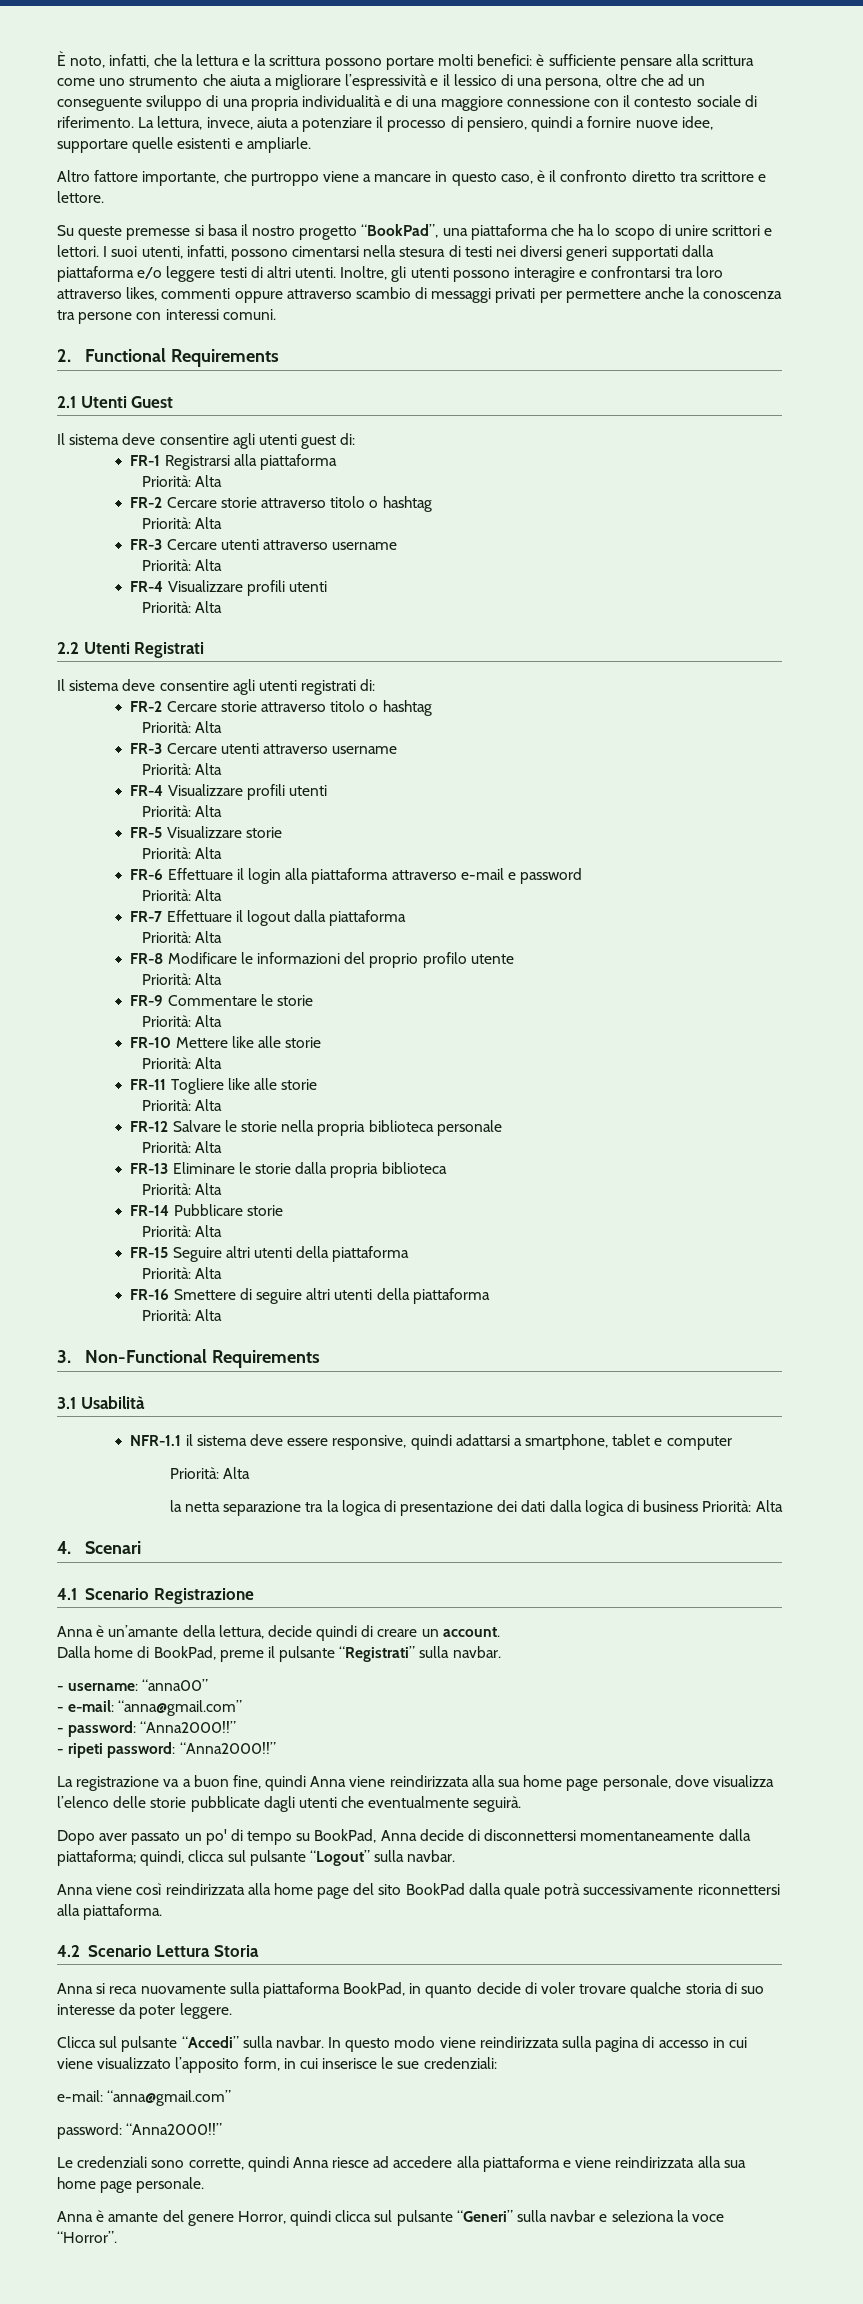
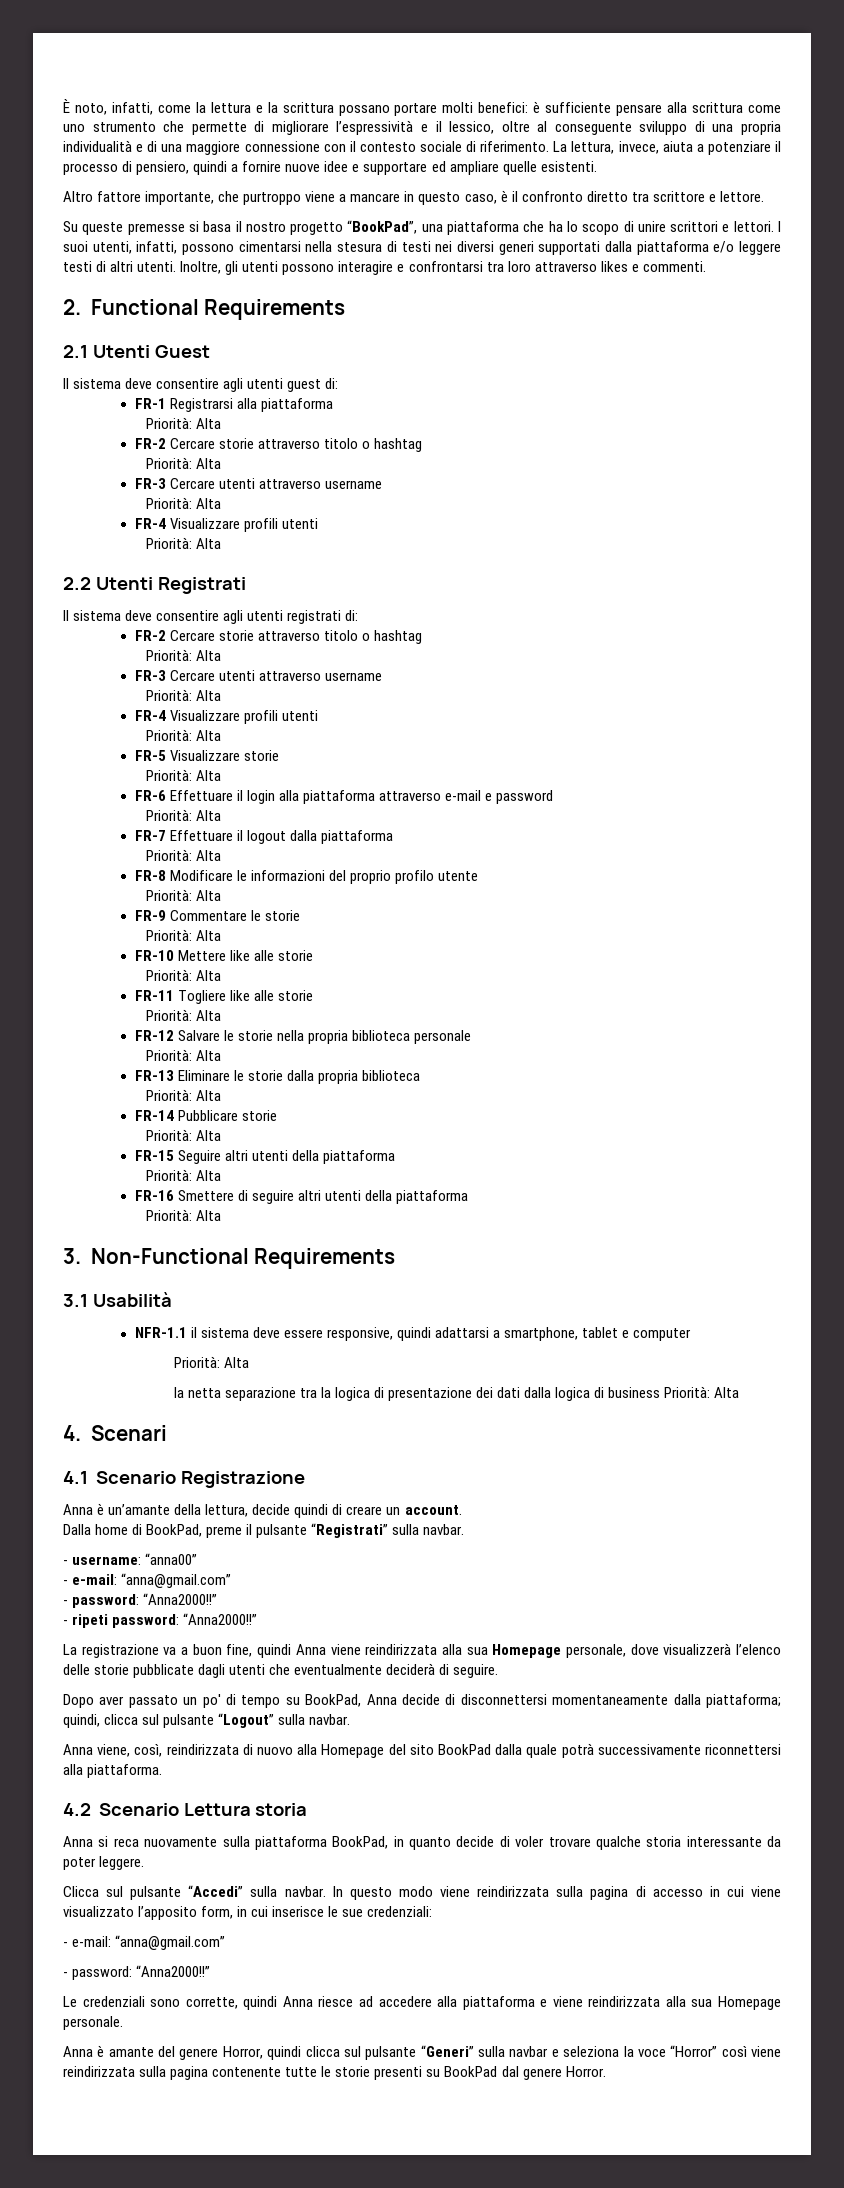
- È noto, infatti, che la lettura e la scrittura possono portare molti benefici: è sufficiente pensare alla scrittura come uno strumento che aiuta a migliorare l’espressività e il lessico di una persona, oltre che ad un conseguente sviluppo di una propria individualità e di una maggiore connessione con il contesto sociale di riferimento.
+ È noto, infatti, come la lettura e la scrittura possano portare molti benefici: è sufficiente pensare alla scrittura come uno strumento che permette di migliorare l’espressività e il lessico, oltre al conseguente sviluppo di una propria individualità e di una maggiore connessione con il contesto sociale di riferimento.
- La lettura, invece, aiuta a potenziare il processo di pensiero, quindi a fornire nuove idee, supportare quelle esistenti e ampliarle.
+ La lettura, invece, aiuta a potenziare il processo di pensiero, quindi a fornire nuove idee e supportare ed ampliare quelle esistenti.
- Inoltre, gli utenti possono interagire e confrontarsi tra loro attraverso likes, commenti oppure attraverso scambio di messaggi privati per permettere anche la conoscenza tra persone con interessi comuni.
+ Inoltre, gli utenti possono interagire e confrontarsi tra loro attraverso likes e commenti.
- La registrazione va a buon fine, quindi Anna viene reindirizzata alla sua home page personale, dove visualizza l’elenco delle storie pubblicate dagli utenti che eventualmente seguirà.
+ La registrazione va a buon fine, quindi Anna viene reindirizzata alla sua Homepage personale, dove visualizzerà l’elenco delle storie pubblicate dagli utenti che eventualmente deciderà di seguire.
- Anna viene così reindirizzata alla home page del sito BookPad dalla quale potrà successivamente riconnettersi alla piattaforma.
+ Anna viene, così, reindirizzata di nuovo alla Homepage del sito BookPad dalla quale potrà successivamente riconnettersi alla piattaforma.
- 4.2 Scenario Lettura Storia
+ 4.2 Scenario Lettura storia
- Anna si reca nuovamente sulla piattaforma BookPad, in quanto decide di voler trovare qualche storia di suo interesse da poter leggere.
+ Anna si reca nuovamente sulla piattaforma BookPad, in quanto decide di voler trovare qualche storia interessante da poter leggere.
  In questo modo viene reindirizzata sulla pagina di accesso in cui viene visualizzato l’apposito form, in cui inserisce le sue credenziali:
- e-mail: “anna@gmail.com”
- password: “Anna2000!!”
+ - e-mail: “anna@gmail.com”
+ - password: “Anna2000!!”
- Le credenziali sono corrette, quindi Anna riesce ad accedere alla piattaforma e viene reindirizzata alla sua home page personale.
+ Le credenziali sono corrette, quindi Anna riesce ad accedere alla piattaforma e viene reindirizzata alla sua Homepage personale.
- Anna è amante del genere Horror, quindi clicca sul pulsante “Generi” sulla navbar e seleziona la voce “Horror”.
+ Anna è amante del genere Horror, quindi clicca sul pulsante “Generi” sulla navbar e seleziona la voce “Horror” così viene reindirizzata sulla pagina contenente tutte le storie presenti su BookPad dal genere Horror.

